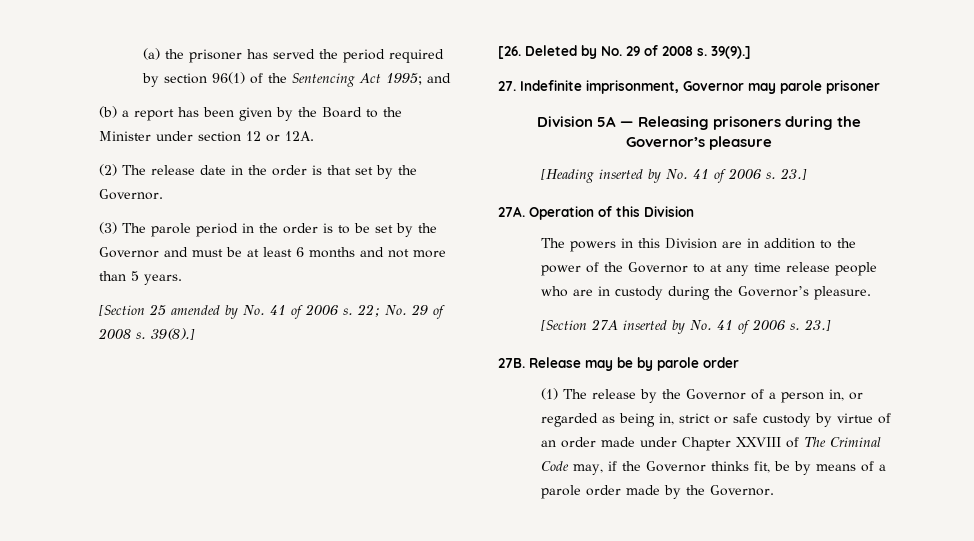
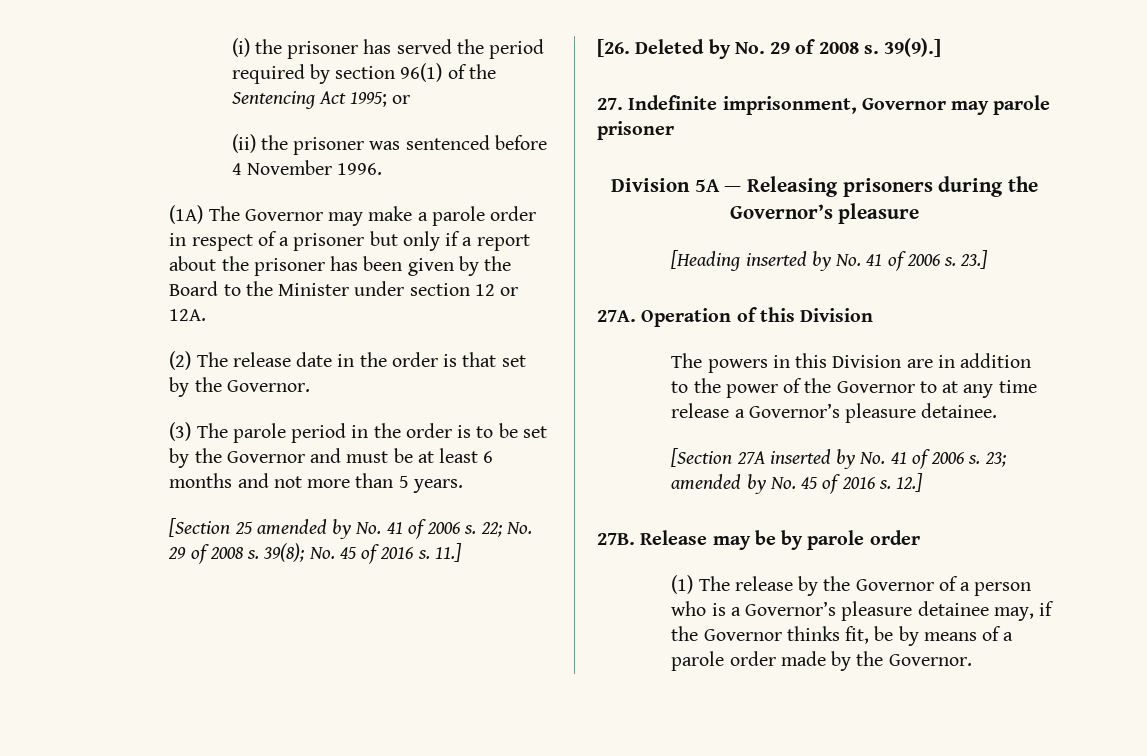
- (a) the prisoner has served the period required by section 96(1) of the Sentencing Act 1995; and
- (b) a report has been given by the Board to the Minister under section 12 or 12A.
+ (i) the prisoner has served the period required by section 96(1) of the Sentencing Act 1995; or
+ (ii) the prisoner was sentenced before 4 November 1996.
+ (1A) The Governor may make a parole order in respect of a prisoner but only if a report about the prisoner has been given by the Board to the Minister under section 12 or 12A.
- 39(8).]
+ 39(8); No. 45 of 2016 s. 11.]
- The powers in this Division are in addition to the power of the Governor to at any time release people who are in custody during the Governor’s pleasure.
+ The powers in this Division are in addition to the power of the Governor to at any time release a Governor’s pleasure detainee.
- [Section 27A inserted by No. 41 of 2006 s. 23.]
+ [Section 27A inserted by No. 41 of 2006 s. 23; amended by No. 45 of 2016 s. 12.]
- (1) The release by the Governor of a person in, or regarded as being in, strict or safe custody by virtue of an order made under Chapter XXVIII of The Criminal Code may, if the Governor thinks fit, be by means of a parole order made by the Governor.
+ (1) The release by the Governor of a person who is a Governor’s pleasure detainee may, if the Governor thinks fit, be by means of a parole order made by the Governor.

